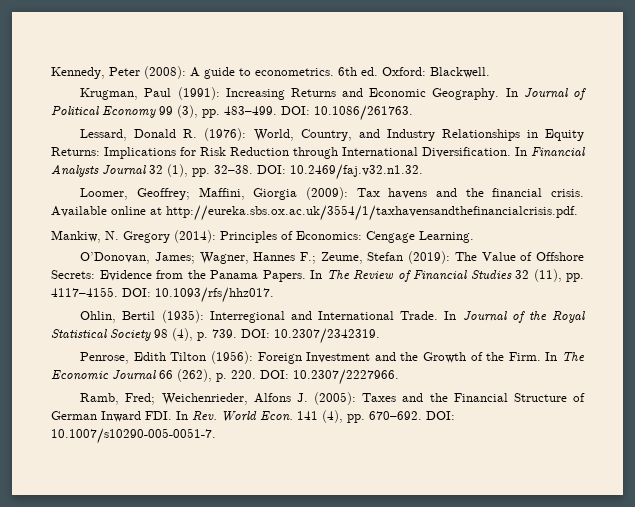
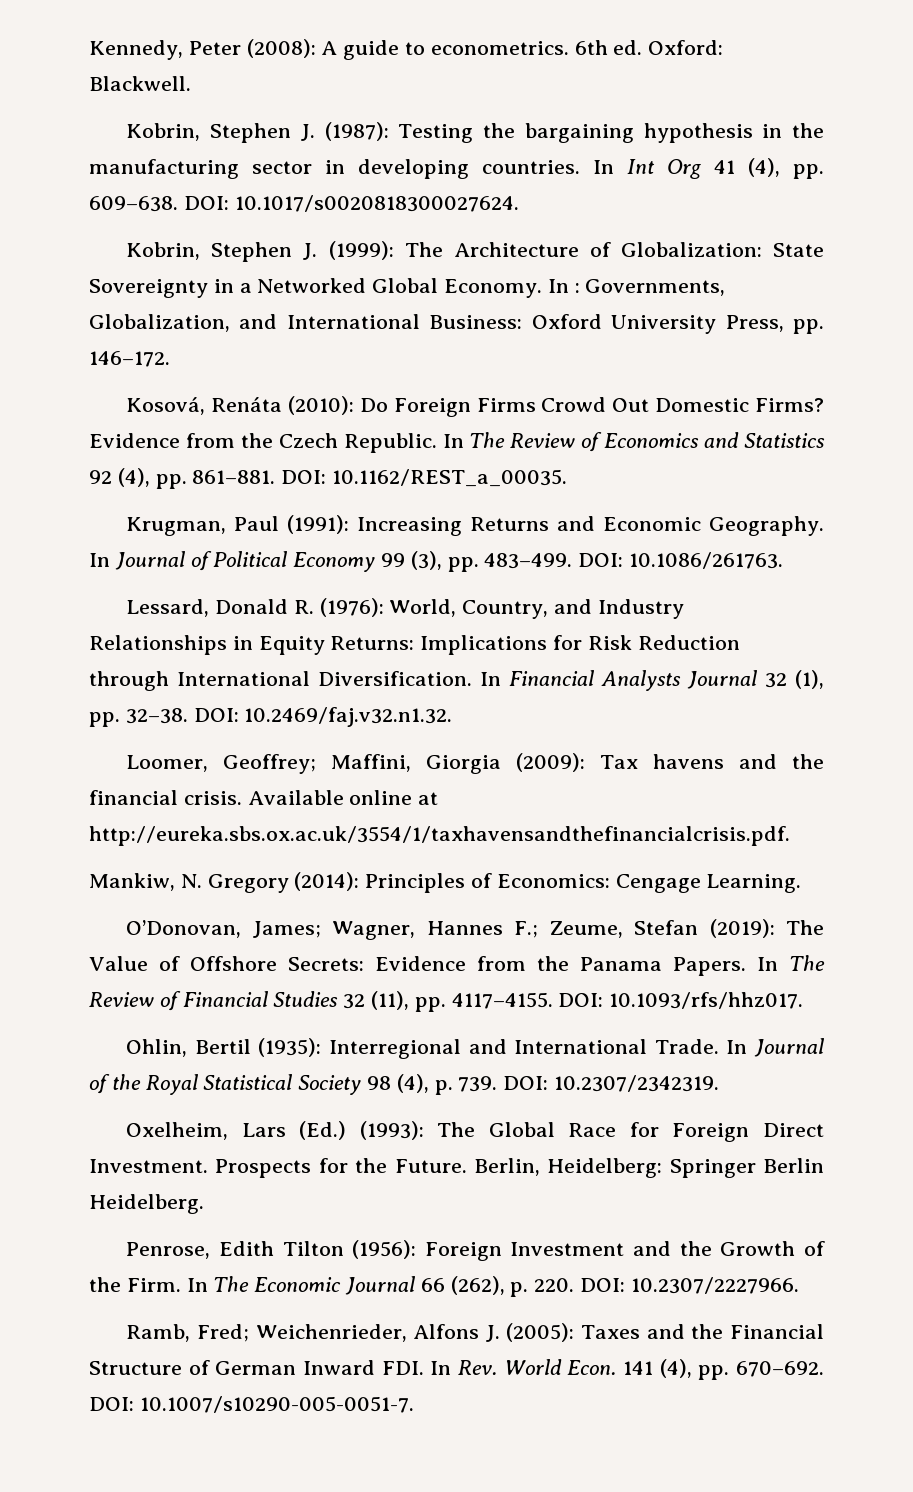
+ Kobrin, Stephen J. (1987): Testing the bargaining hypothesis in the manufacturing sector in developing countries. In Int Org 41 (4), pp. 609–638. DOI: 10.1017/s0020818300027624.
+ Kobrin, Stephen J. (1999): The Architecture of Globalization: State Sovereignty in a Networked Global Economy. In : Governments, Globalization, and International Business: Oxford University Press, pp. 146–172.
+ Kosová, Renáta (2010): Do Foreign Firms Crowd Out Domestic Firms? Evidence from the Czech Republic. In The Review of Economics and Statistics 92 (4), pp. 861–881. DOI: 10.1162/REST_a_00035.
+ Oxelheim, Lars (Ed.) (1993): The Global Race for Foreign Direct Investment. Prospects for the Future. Berlin, Heidelberg: Springer Berlin Heidelberg.

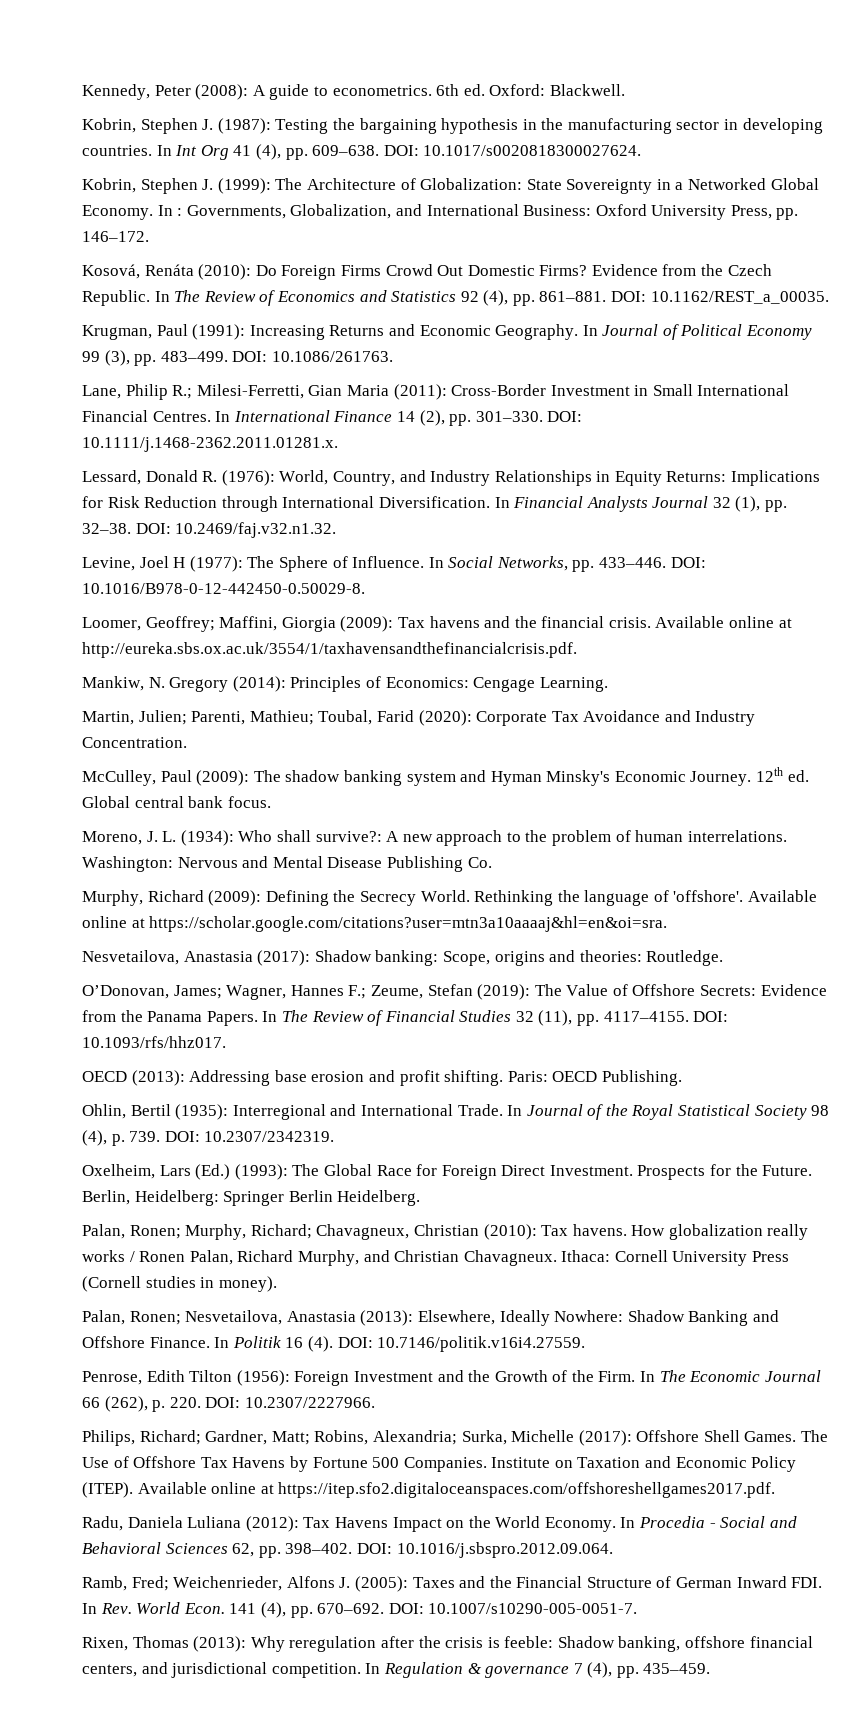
+ Lane, Philip R.; Milesi-Ferretti, Gian Maria (2011): Cross-Border Investment in Small International Financial Centres. In International Finance 14 (2), pp. 301–330. DOI: 10.1111/j.1468-2362.2011.01281.x.
+ Levine, Joel H (1977): The Sphere of Influence. In Social Networks, pp. 433–446. DOI: 10.1016/B978-0-12-442450-0.50029-8.
+ Martin, Julien; Parenti, Mathieu; Toubal, Farid (2020): Corporate Tax Avoidance and Industry Concentration.
+ McCulley, Paul (2009): The shadow banking system and Hyman Minsky's Economic Journey. 12th ed. Global central bank focus.
+ Moreno, J. L. (1934): Who shall survive?: A new approach to the problem of human interrelations. Washington: Nervous and Mental Disease Publishing Co.
+ Murphy, Richard (2009): Defining the Secrecy World. Rethinking the language of 'offshore'. Available online at https://scholar.google.com/citations?user=mtn3a10aaaaj&hl=en&oi=sra.
+ Nesvetailova, Anastasia (2017): Shadow banking: Scope, origins and theories: Routledge.
+ OECD (2013): Addressing base erosion and profit shifting. Paris: OECD Publishing.
+ Palan, Ronen; Murphy, Richard; Chavagneux, Christian (2010): Tax havens. How globalization really works / Ronen Palan, Richard Murphy, and Christian Chavagneux. Ithaca: Cornell University Press (Cornell studies in money).
+ Palan, Ronen; Nesvetailova, Anastasia (2013): Elsewhere, Ideally Nowhere: Shadow Banking and Offshore Finance. In Politik 16 (4). DOI: 10.7146/politik.v16i4.27559.
+ Philips, Richard; Gardner, Matt; Robins, Alexandria; Surka, Michelle (2017): Offshore Shell Games. The Use of Offshore Tax Havens by Fortune 500 Companies. Institute on Taxation and Economic Policy (ITEP). Available online at https://itep.sfo2.digitaloceanspaces.com/offshoreshellgames2017.pdf.
+ Radu, Daniela Luliana (2012): Tax Havens Impact on the World Economy. In Procedia - Social and Behavioral Sciences 62, pp. 398–402. DOI: 10.1016/j.sbspro.2012.09.064.
+ Rixen, Thomas (2013): Why reregulation after the crisis is feeble: Shadow banking, offshore financial centers, and jurisdictional competition. In Regulation & governance 7 (4), pp. 435–459.

